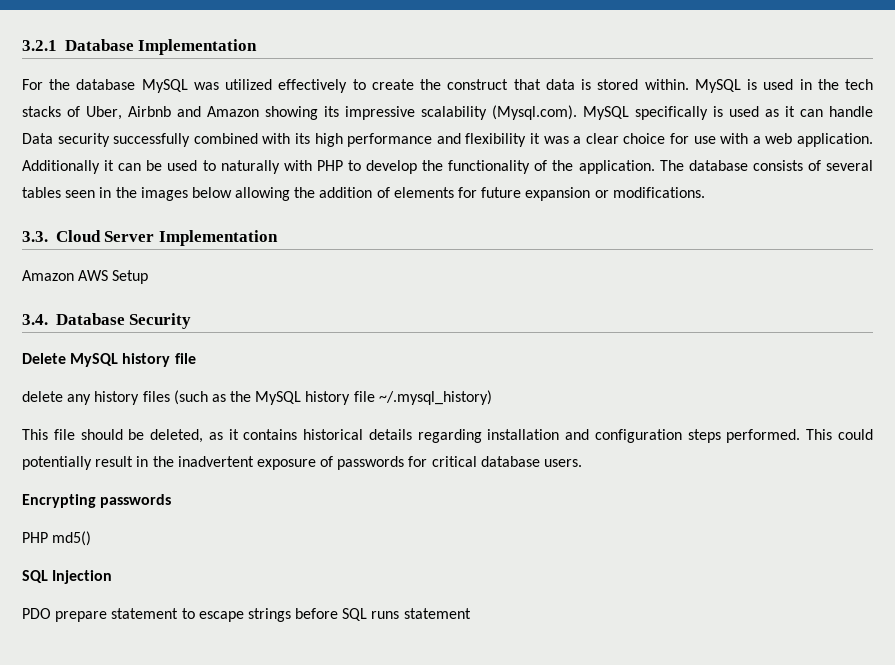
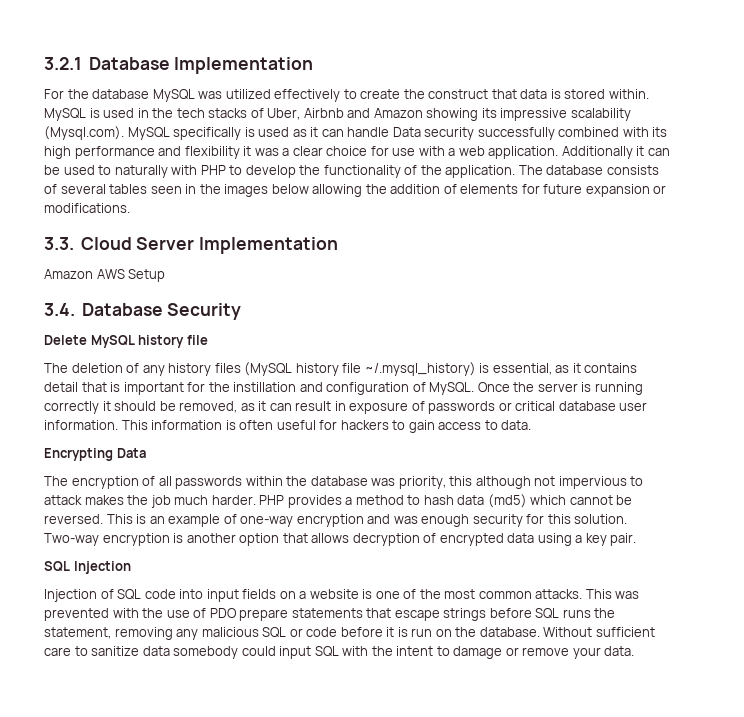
- delete any history files (such as the MySQL history file ~/.mysql_history)
- This file should be deleted, as it contains historical details regarding installation and configuration steps performed. This could potentially result in the inadvertent exposure of passwords for critical database users.
- Encrypting passwords
- PHP md5()
+ The deletion of any history files (MySQL history file ~/.mysql_history) is essential, as it contains detail that is important for the instillation and configuration of MySQL. Once the server is running correctly it should be removed, as it can result in exposure of passwords or critical database user information. This information is often useful for hackers to gain access to data.
+ Encrypting Data
+ The encryption of all passwords within the database was priority, this although not impervious to attack makes the job much harder. PHP provides a method to hash data (md5) which cannot be reversed. This is an example of one-way encryption and was enough security for this solution. Two-way encryption is another option that allows decryption of encrypted data using a key pair.
  SQL Injection
- PDO prepare statement to escape strings before SQL runs statement
+ Injection of SQL code into input fields on a website is one of the most common attacks. This was prevented with the use of PDO prepare statements that escape strings before SQL runs the statement, removing any malicious SQL or code before it is run on the database. Without sufficient care to sanitize data somebody could input SQL with the intent to damage or remove your data.

